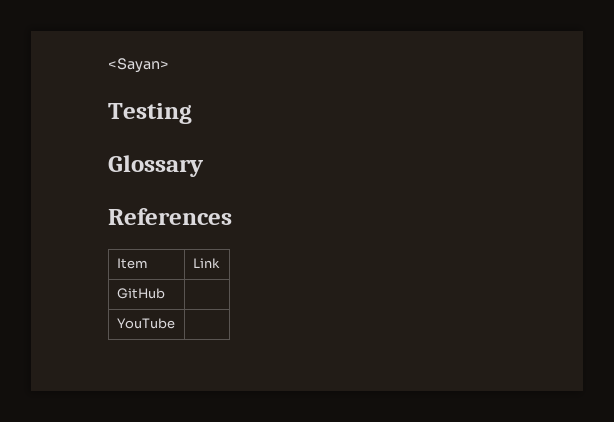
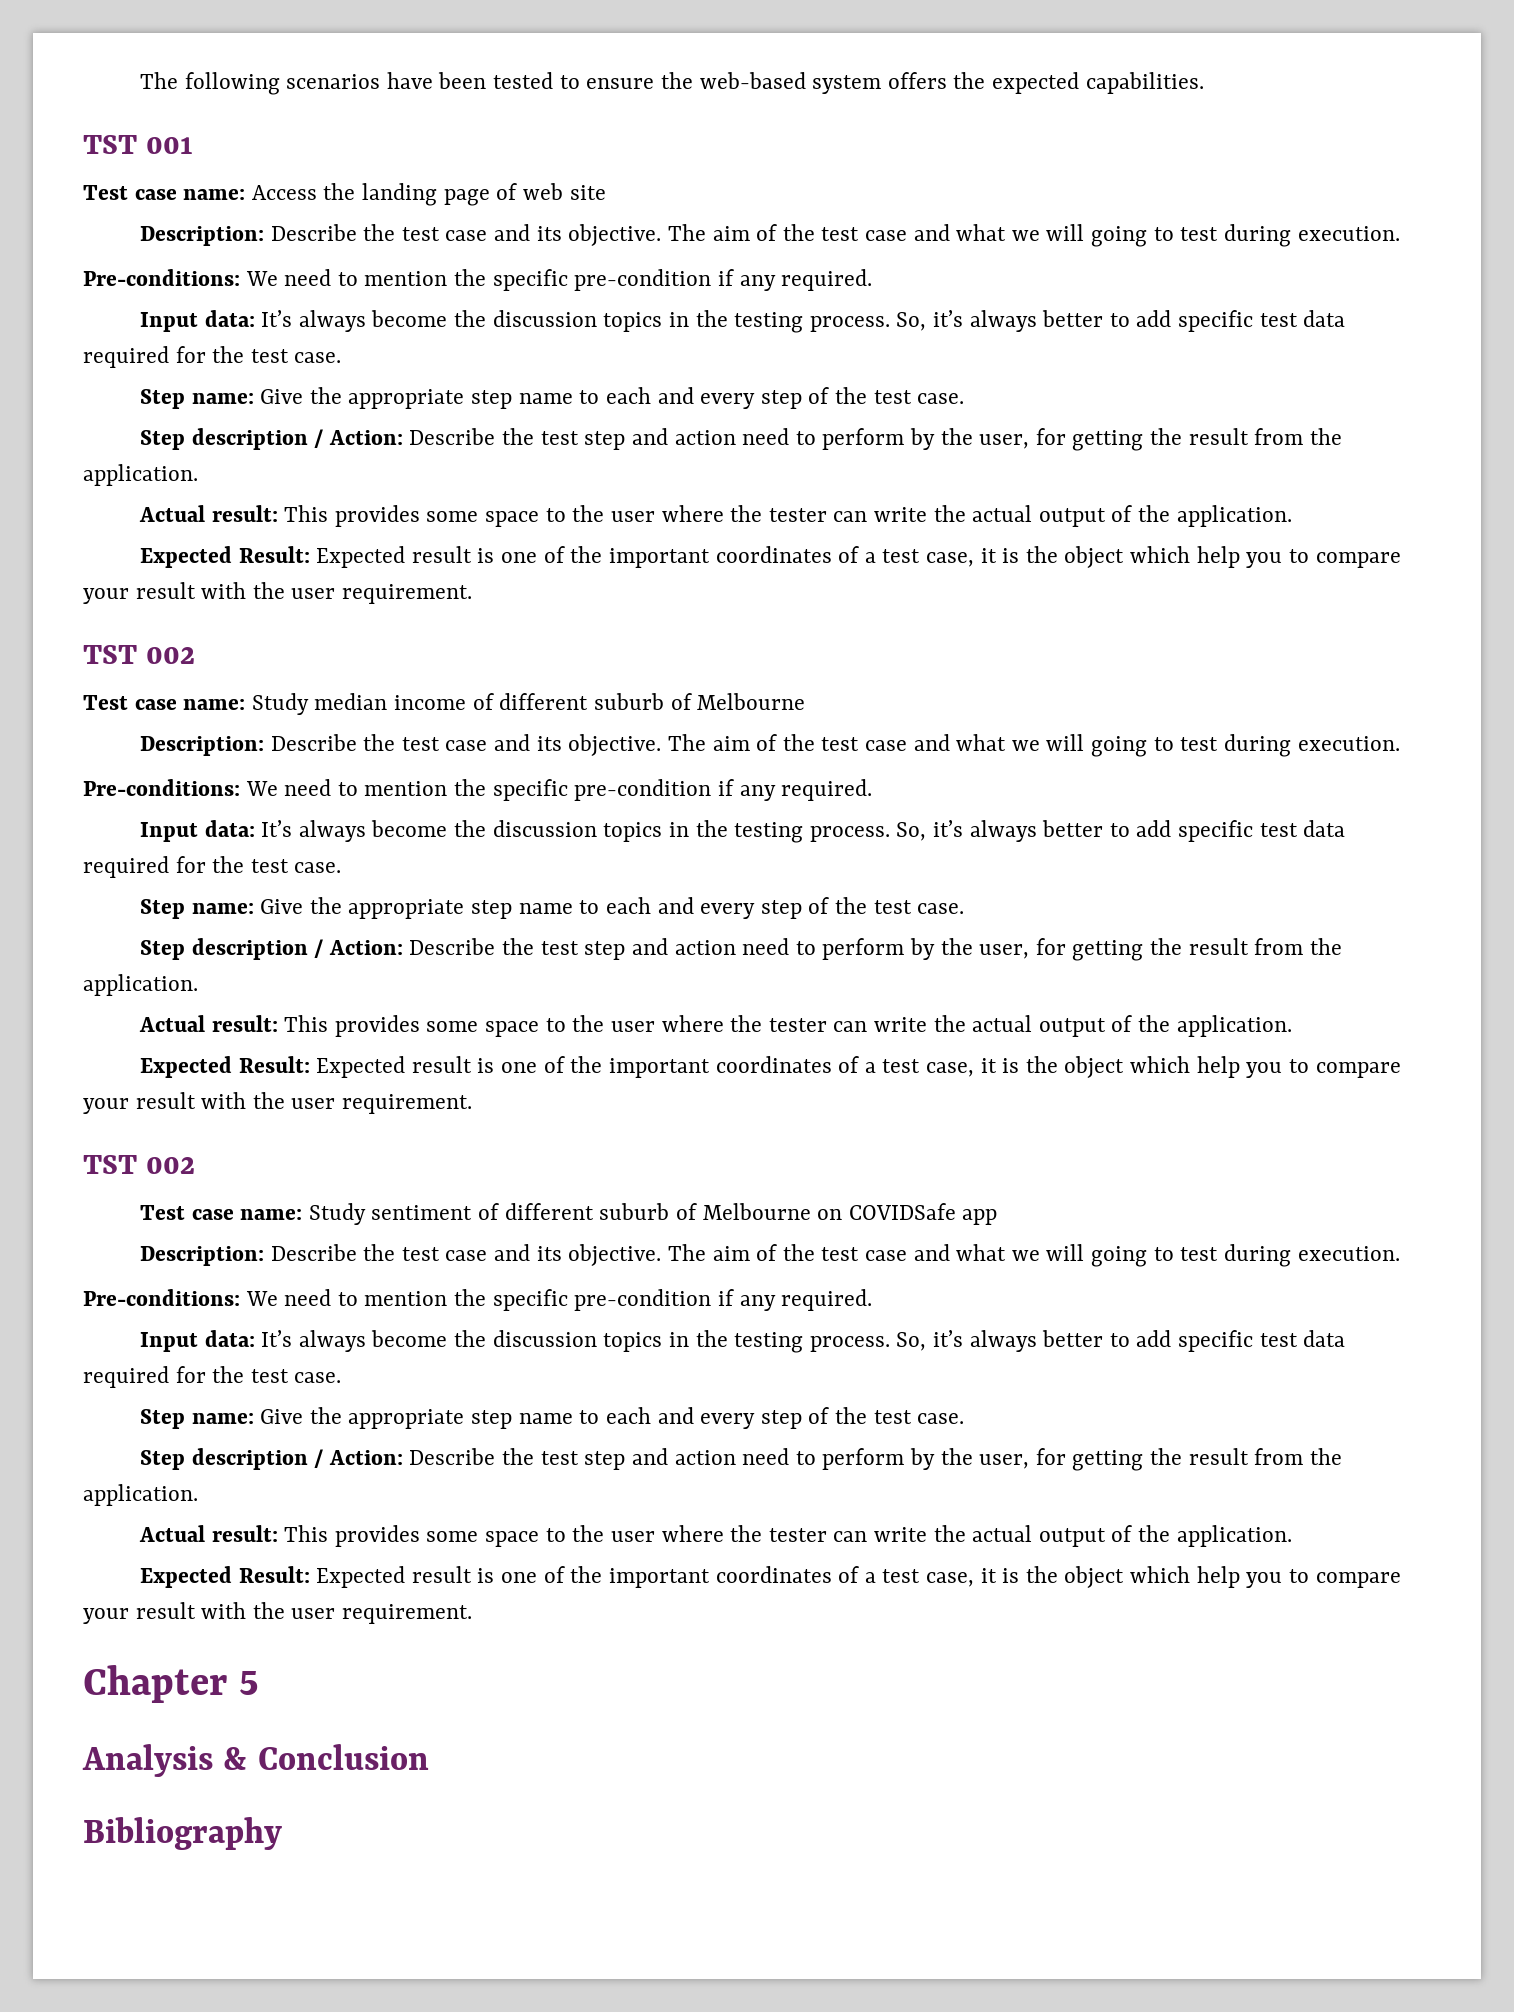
- <Sayan>
- Testing
- Glossary
- References
- Item | Link
- GitHub |
- YouTube |
+ The following scenarios have been tested to ensure the web-based system offers the expected capabilities.
+ TST 001
+ Test case name: Access the landing page of web site
+ Description: Describe the test case and its objective. The aim of the test case and what we will going to test during execution.
+ Pre-conditions: We need to mention the specific pre-condition if any required.
+ Input data: It’s always become the discussion topics in the testing process. So, it’s always better to add specific test data required for the test case.
+ Step name: Give the appropriate step name to each and every step of the test case.
+ Step description / Action: Describe the test step and action need to perform by the user, for getting the result from the application.
+ Actual result: This provides some space to the user where the tester can write the actual output of the application.
+ Expected Result: Expected result is one of the important coordinates of a test case, it is the object which help you to compare your result with the user requirement.
+ TST 002
+ Test case name: Study median income of different suburb of Melbourne
+ Description: Describe the test case and its objective. The aim of the test case and what we will going to test during execution.
+ Pre-conditions: We need to mention the specific pre-condition if any required.
+ Input data: It’s always become the discussion topics in the testing process. So, it’s always better to add specific test data required for the test case.
+ Step name: Give the appropriate step name to each and every step of the test case.
+ Step description / Action: Describe the test step and action need to perform by the user, for getting the result from the application.
+ Actual result: This provides some space to the user where the tester can write the actual output of the application.
+ Expected Result: Expected result is one of the important coordinates of a test case, it is the object which help you to compare your result with the user requirement.
+ TST 002
+ Test case name: Study sentiment of different suburb of Melbourne on COVIDSafe app
+ Description: Describe the test case and its objective. The aim of the test case and what we will going to test during execution.
+ Pre-conditions: We need to mention the specific pre-condition if any required.
+ Input data: It’s always become the discussion topics in the testing process. So, it’s always better to add specific test data required for the test case.
+ Step name: Give the appropriate step name to each and every step of the test case.
+ Step description / Action: Describe the test step and action need to perform by the user, for getting the result from the application.
+ Actual result: This provides some space to the user where the tester can write the actual output of the application.
+ Expected Result: Expected result is one of the important coordinates of a test case, it is the object which help you to compare your result with the user requirement.
+ Chapter 5
+ Analysis & Conclusion
+ Bibliography

